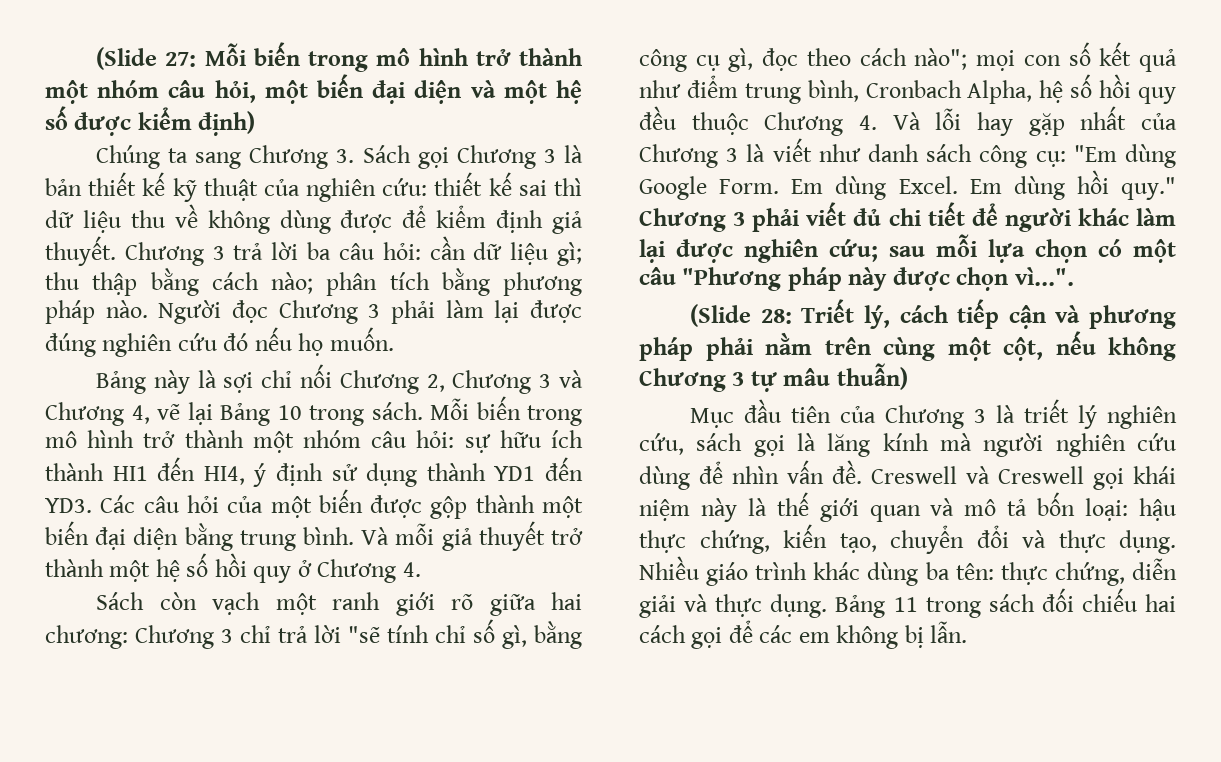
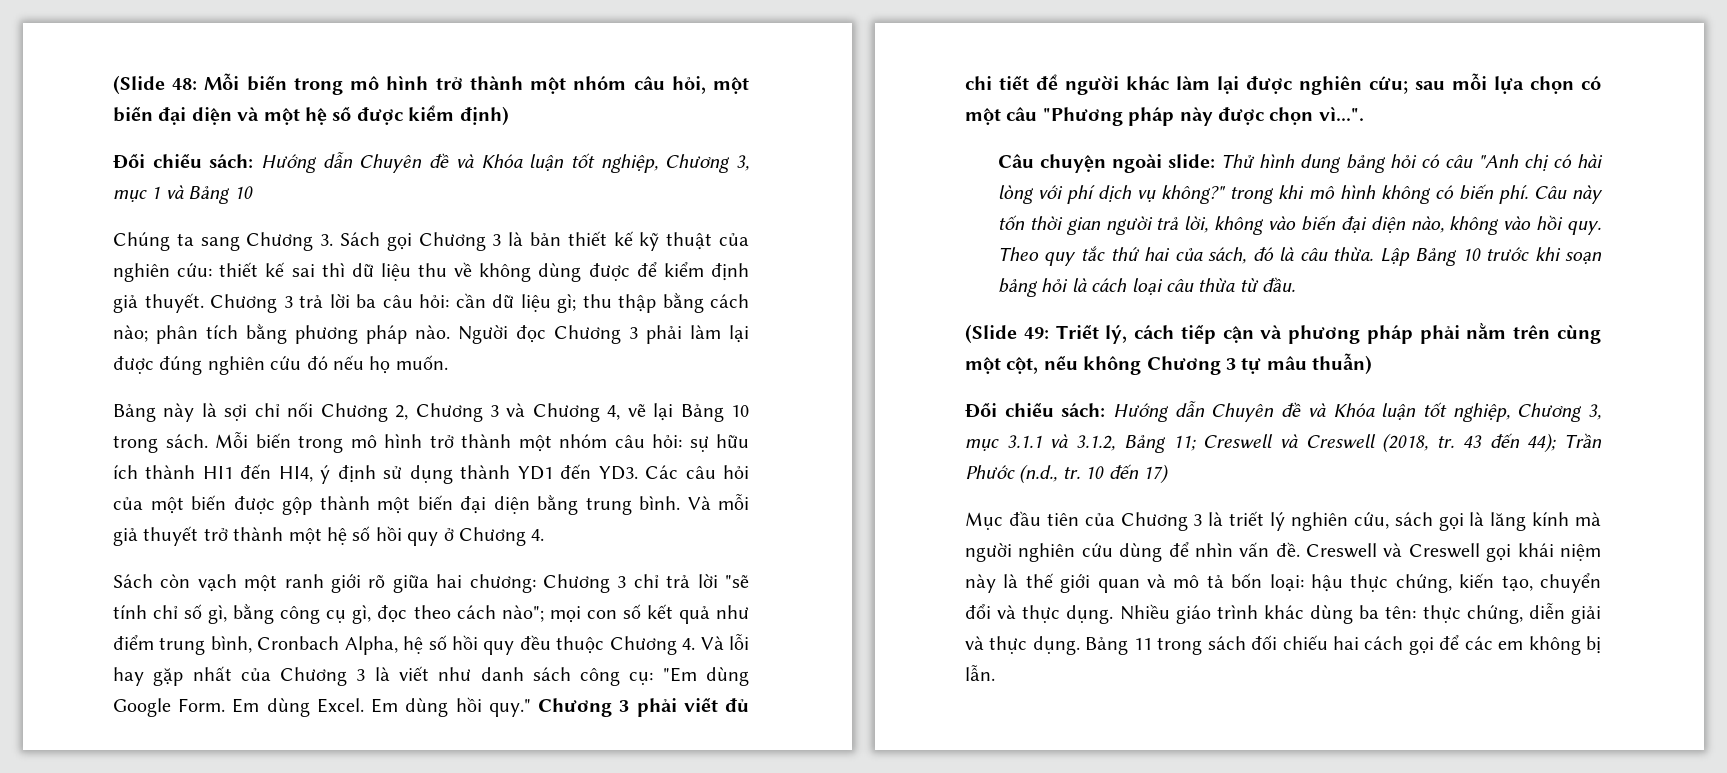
- (Slide 27: Mỗi biến trong mô hình trở thành một nhóm câu hỏi, một biến đại diện và một hệ số được kiểm định)
+ (Slide 48: Mỗi biến trong mô hình trở thành một nhóm câu hỏi, một biến đại diện và một hệ số được kiểm định)
+ Đối chiếu sách: Hướng dẫn Chuyên đề và Khóa luận tốt nghiệp, Chương 3, mục 1 và Bảng 10
- (Slide 28: Triết lý, cách tiếp cận và phương pháp phải nằm trên cùng một cột, nếu không Chương 3 tự mâu thuẫn)
+ Câu chuyện ngoài slide: Thử hình dung bảng hỏi có câu "Anh chị có hài lòng với phí dịch vụ không?" trong khi mô hình không có biến phí. Câu này tốn thời gian người trả lời, không vào biến đại diện nào, không vào hồi quy. Theo quy tắc thứ hai của sách, đó là câu thừa. Lập Bảng 10 trước khi soạn bảng hỏi là cách loại câu thừa từ đầu.
+ (Slide 49: Triết lý, cách tiếp cận và phương pháp phải nằm trên cùng một cột, nếu không Chương 3 tự mâu thuẫn)
+ Đối chiếu sách: Hướng dẫn Chuyên đề và Khóa luận tốt nghiệp, Chương 3, mục 3.1.1 và 3.1.2, Bảng 11; Creswell và Creswell (2018, tr. 43 đến 44); Trần Phước (n.d., tr. 10 đến 17)

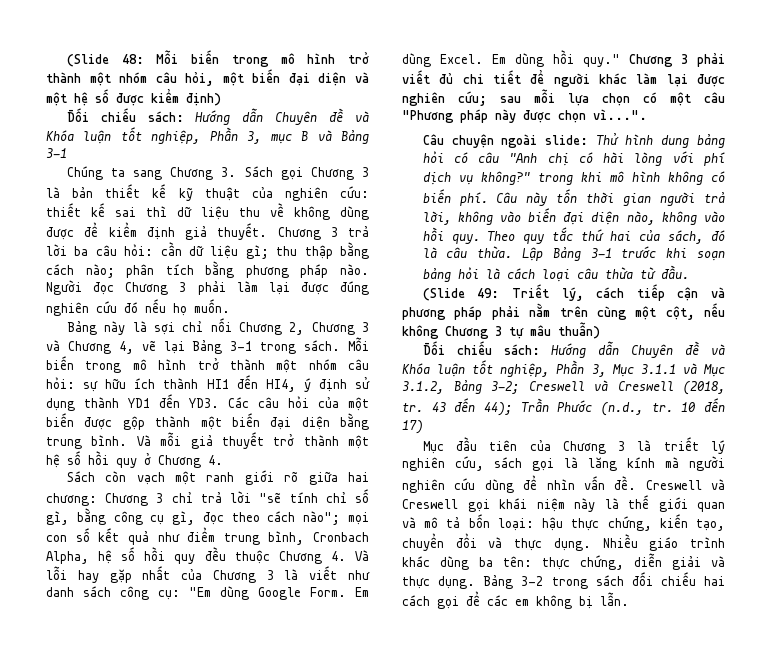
- Đối chiếu sách: Hướng dẫn Chuyên đề và Khóa luận tốt nghiệp, Chương 3, mục 1 và Bảng 10
+ Đối chiếu sách: Hướng dẫn Chuyên đề và Khóa luận tốt nghiệp, Phần 3, mục B và Bảng 3-1
- Bảng này là sợi chỉ nối Chương 2, Chương 3 và Chương 4, vẽ lại Bảng 10 trong sách.
+ Bảng này là sợi chỉ nối Chương 2, Chương 3 và Chương 4, vẽ lại Bảng 3-1 trong sách.
- Lập Bảng 10 trước khi soạn bảng hỏi là cách loại câu thừa từ đầu.
+ Lập Bảng 3-1 trước khi soạn bảng hỏi là cách loại câu thừa từ đầu.
- Đối chiếu sách: Hướng dẫn Chuyên đề và Khóa luận tốt nghiệp, Chương 3, mục 3.1.1 và 3.1.2, Bảng 11; Creswell và Creswell (2018, tr.
+ Đối chiếu sách: Hướng dẫn Chuyên đề và Khóa luận tốt nghiệp, Phần 3, Mục 3.1.1 và Mục 3.1.2, Bảng 3-2; Creswell và Creswell (2018, tr.
- Bảng 11 trong sách đối chiếu hai cách gọi để các em không bị lẫn.
+ Bảng 3-2 trong sách đối chiếu hai cách gọi để các em không bị lẫn.

